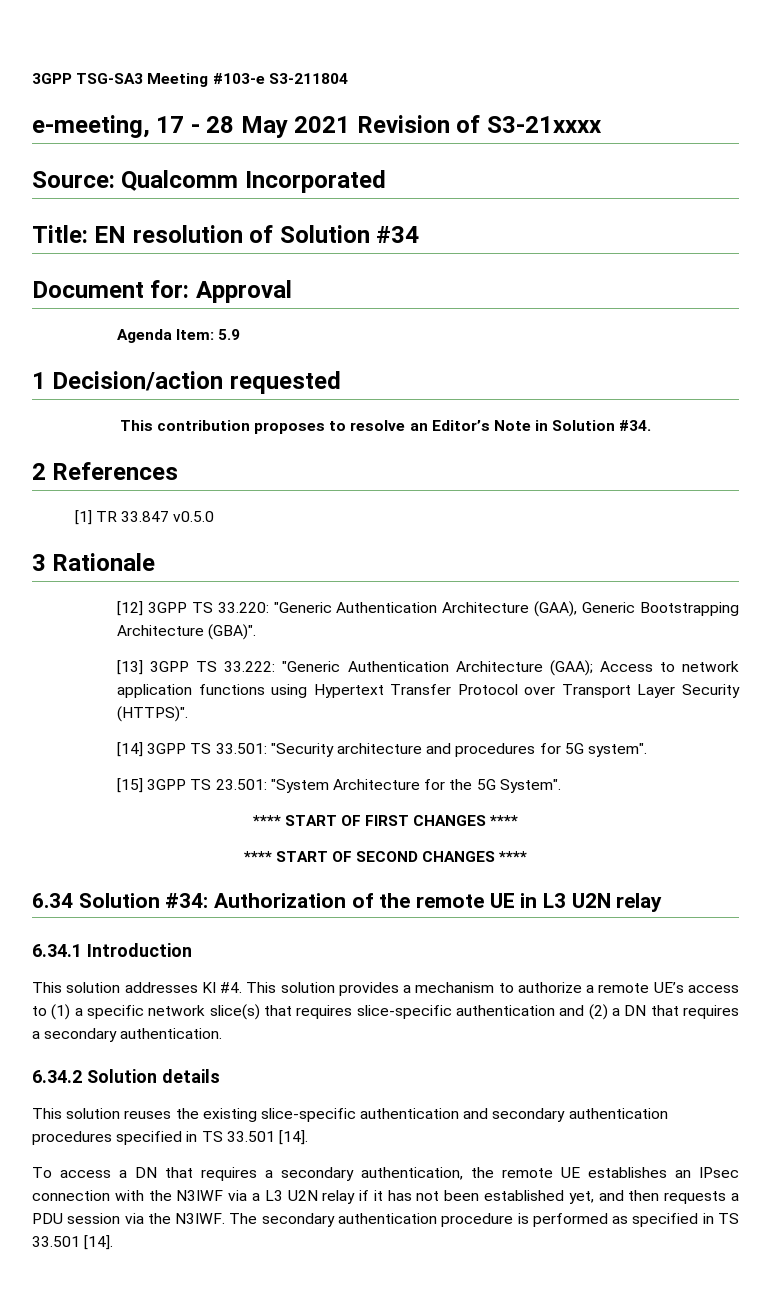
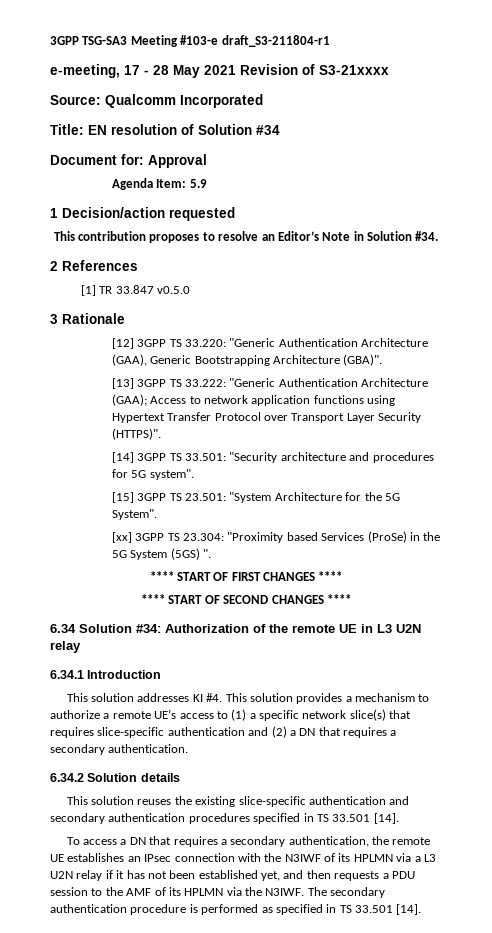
- 3GPP TSG-SA3 Meeting #103-e S3-211804
+ 3GPP TSG-SA3 Meeting #103-e draft_S3-211804-r1
+ [xx] 3GPP TS 23.304: "Proximity based Services (ProSe) in the 5G System (5GS) ".
- To access a DN that requires a secondary authentication, the remote UE establishes an IPsec connection with the N3IWF via a L3 U2N relay if it has not been established yet, and then requests a PDU session via the N3IWF.
+ To access a DN that requires a secondary authentication, the remote UE establishes an IPsec connection with the N3IWF of its HPLMN via a L3 U2N relay if it has not been established yet, and then requests a PDU session to the AMF of its HPLMN via the N3IWF.

